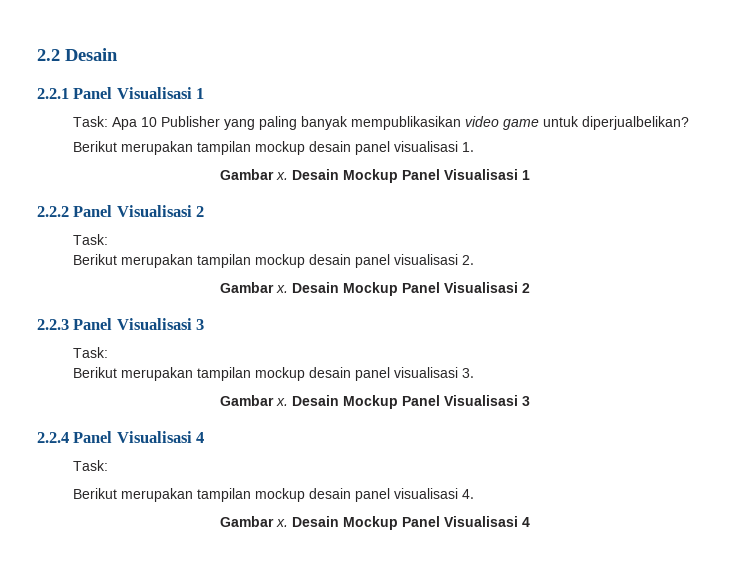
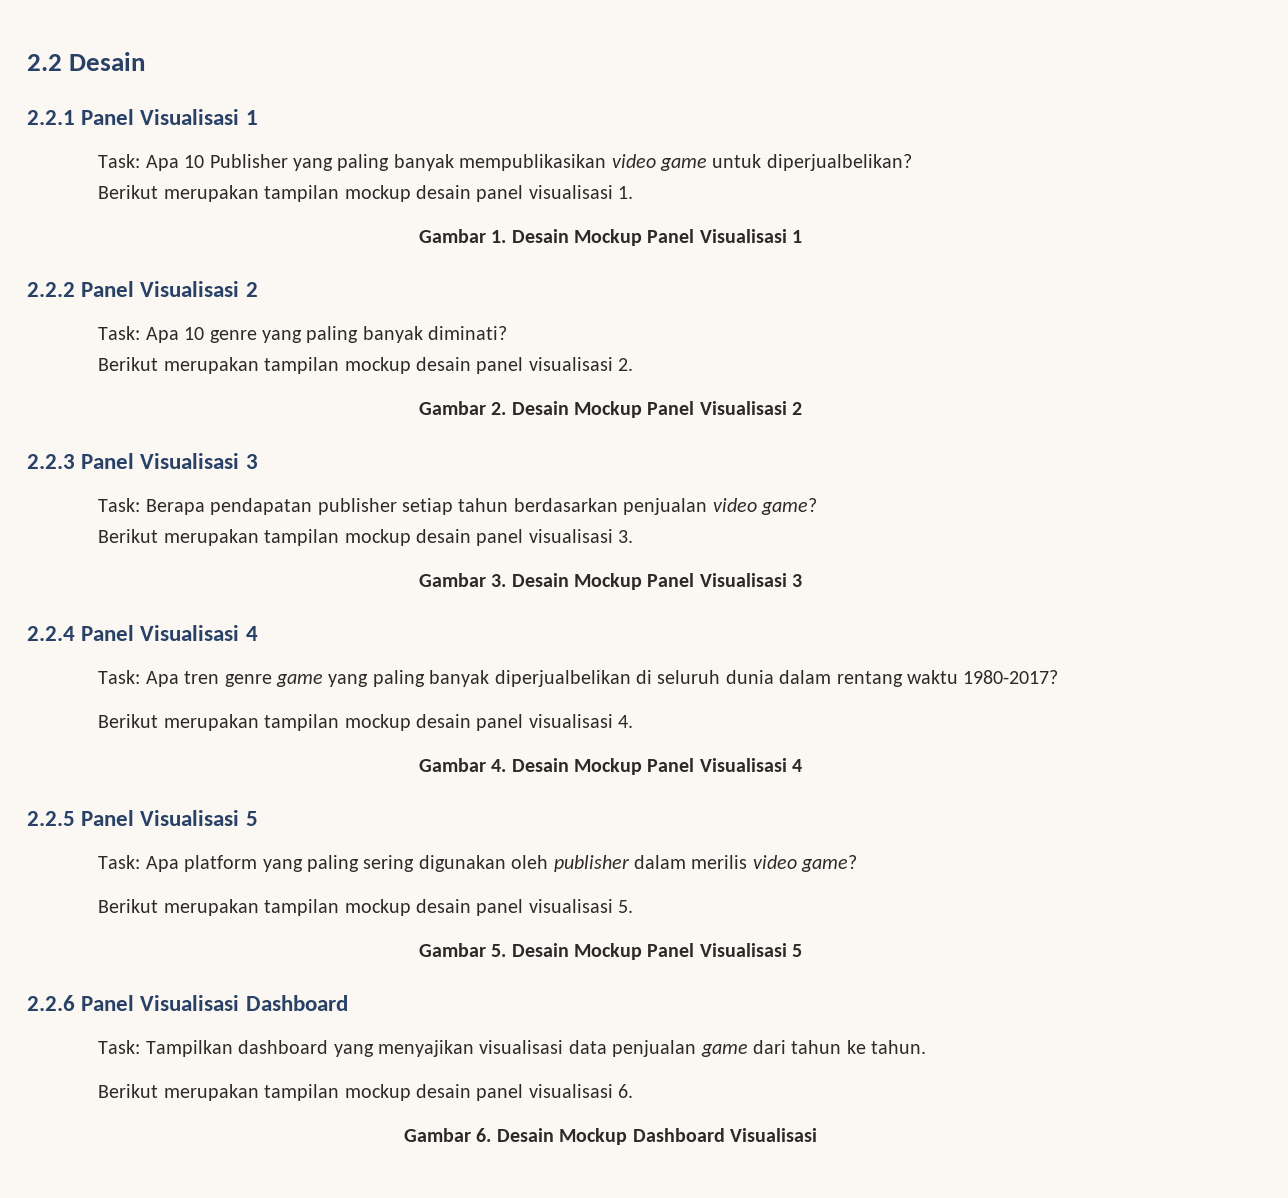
- Gambar x. Desain Mockup Panel Visualisasi 1
+ Gambar 1. Desain Mockup Panel Visualisasi 1
  2.2.2 Panel Visualisasi 2
- Task:
+ Task: Apa 10 genre yang paling banyak diminati?
- Gambar x. Desain Mockup Panel Visualisasi 2
+ Gambar 2. Desain Mockup Panel Visualisasi 2
  2.2.3 Panel Visualisasi 3
- Task:
+ Task: Berapa pendapatan publisher setiap tahun berdasarkan penjualan video game?
- Gambar x. Desain Mockup Panel Visualisasi 3
+ Gambar 3. Desain Mockup Panel Visualisasi 3
  2.2.4 Panel Visualisasi 4
- Task:
+ Task: Apa tren genre game yang paling banyak diperjualbelikan di seluruh dunia dalam rentang waktu 1980-2017?
- Gambar x. Desain Mockup Panel Visualisasi 4
+ Gambar 4. Desain Mockup Panel Visualisasi 4
+ 2.2.5 Panel Visualisasi 5
+ Task: Apa platform yang paling sering digunakan oleh publisher dalam merilis video game?
+ Berikut merupakan tampilan mockup desain panel visualisasi 5.
+ Gambar 5. Desain Mockup Panel Visualisasi 5
+ 2.2.6 Panel Visualisasi Dashboard
+ Task: Tampilkan dashboard yang menyajikan visualisasi data penjualan game dari tahun ke tahun.
+ Berikut merupakan tampilan mockup desain panel visualisasi 6.
+ Gambar 6. Desain Mockup Dashboard Visualisasi

